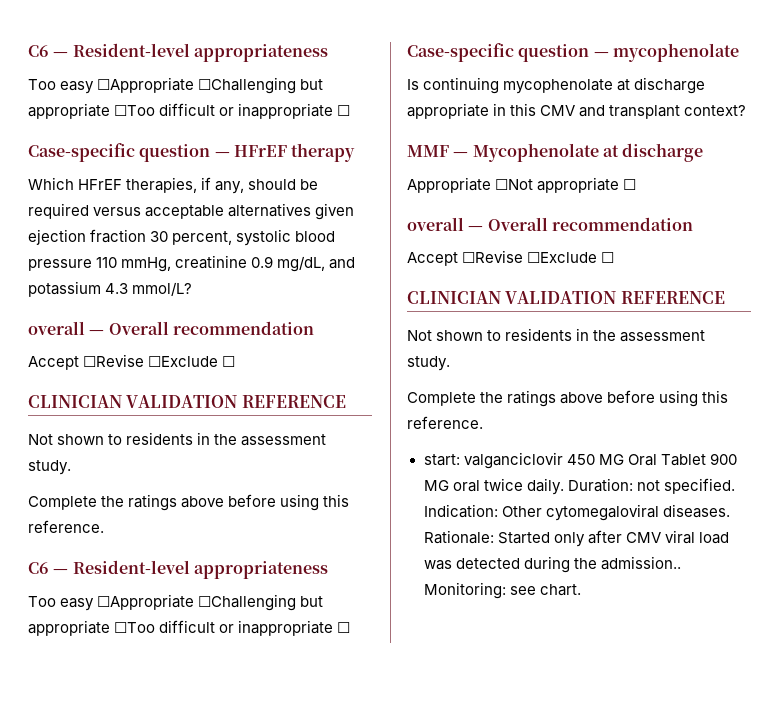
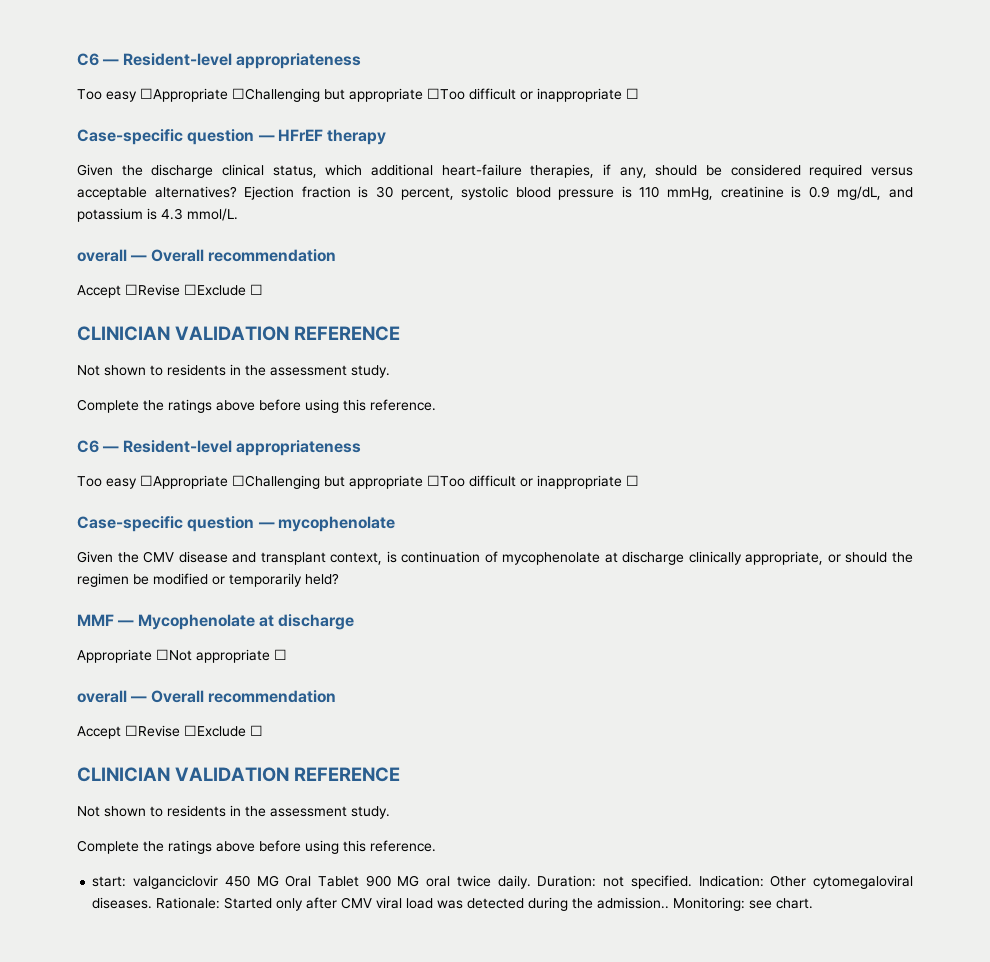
- Which HFrEF therapies, if any, should be required versus acceptable alternatives given ejection fraction 30 percent, systolic blood pressure 110 mmHg, creatinine 0.9 mg/dL, and potassium 4.3 mmol/L?
+ Given the discharge clinical status, which additional heart-failure therapies, if any, should be considered required versus acceptable alternatives? Ejection fraction is 30 percent, systolic blood pressure is 110 mmHg, creatinine is 0.9 mg/dL, and potassium is 4.3 mmol/L.
- Is continuing mycophenolate at discharge appropriate in this CMV and transplant context?
+ Given the CMV disease and transplant context, is continuation of mycophenolate at discharge clinically appropriate, or should the regimen be modified or temporarily held?

